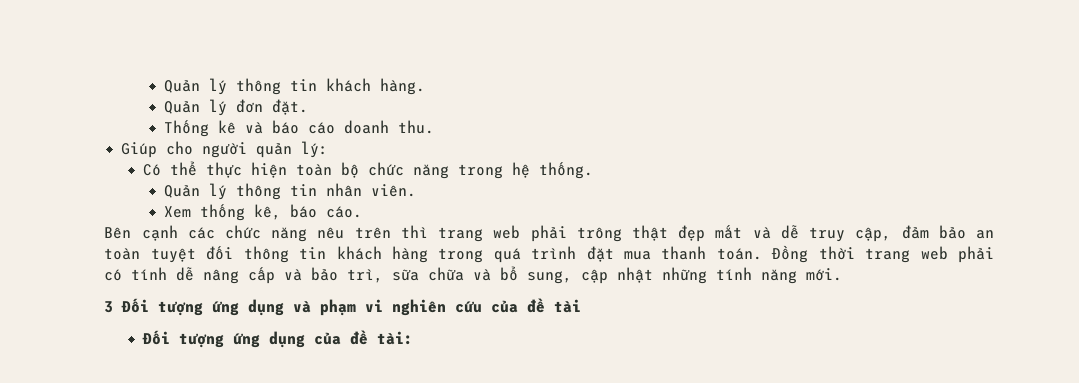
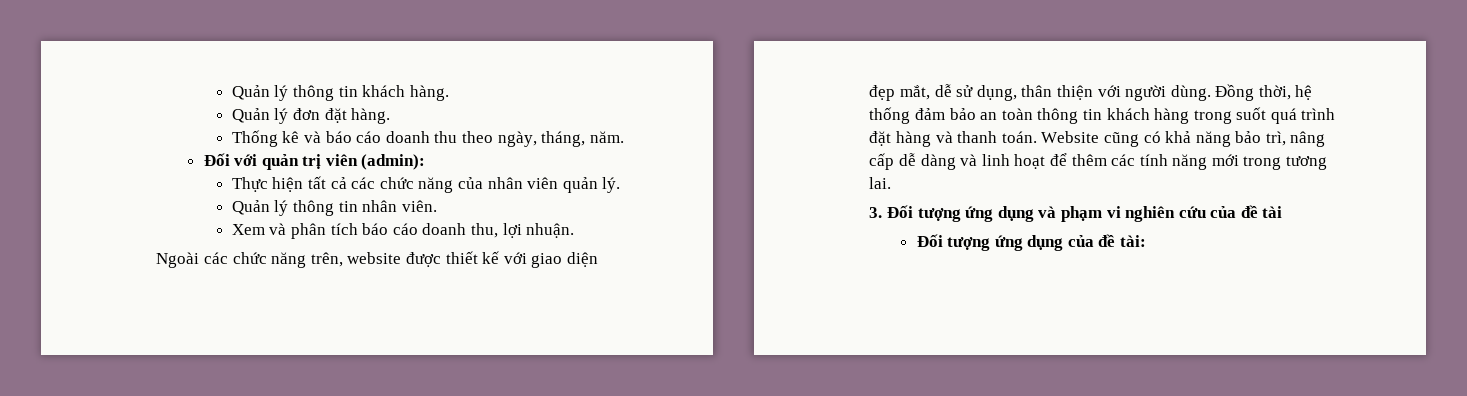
- Quản lý đơn đặt.
+ Quản lý đơn đặt hàng.
- Thống kê và báo cáo doanh thu.
- Giúp cho người quản lý:
- Có thể thực hiện toàn bộ chức năng trong hệ thống.
+ Thống kê và báo cáo doanh thu theo ngày, tháng, năm.
+ Đối với quản trị viên (admin):
+ Thực hiện tất cả các chức năng của nhân viên quản lý.
- Xem thống kê, báo cáo.
- Bên cạnh các chức năng nêu trên thì trang web phải trông thật đẹp mắt và dễ truy cập, đảm bảo an toàn tuyệt đối thông tin khách hàng trong quá trình đặt mua thanh toán. Đồng thời trang web phải có tính dễ nâng cấp và bảo trì, sữa chữa và bổ sung, cập nhật những tính năng mới.
- 3 Đối tượng ứng dụng và phạm vi nghiên cứu của đề tài
+ Xem và phân tích báo cáo doanh thu, lợi nhuận.
+ Ngoài các chức năng trên, website được thiết kế với giao diện đẹp mắt, dễ sử dụng, thân thiện với người dùng. Đồng thời, hệ thống đảm bảo an toàn thông tin khách hàng trong suốt quá trình đặt hàng và thanh toán. Website cũng có khả năng bảo trì, nâng cấp dễ dàng và linh hoạt để thêm các tính năng mới trong tương lai.
+ 3. Đối tượng ứng dụng và phạm vi nghiên cứu của đề tài

